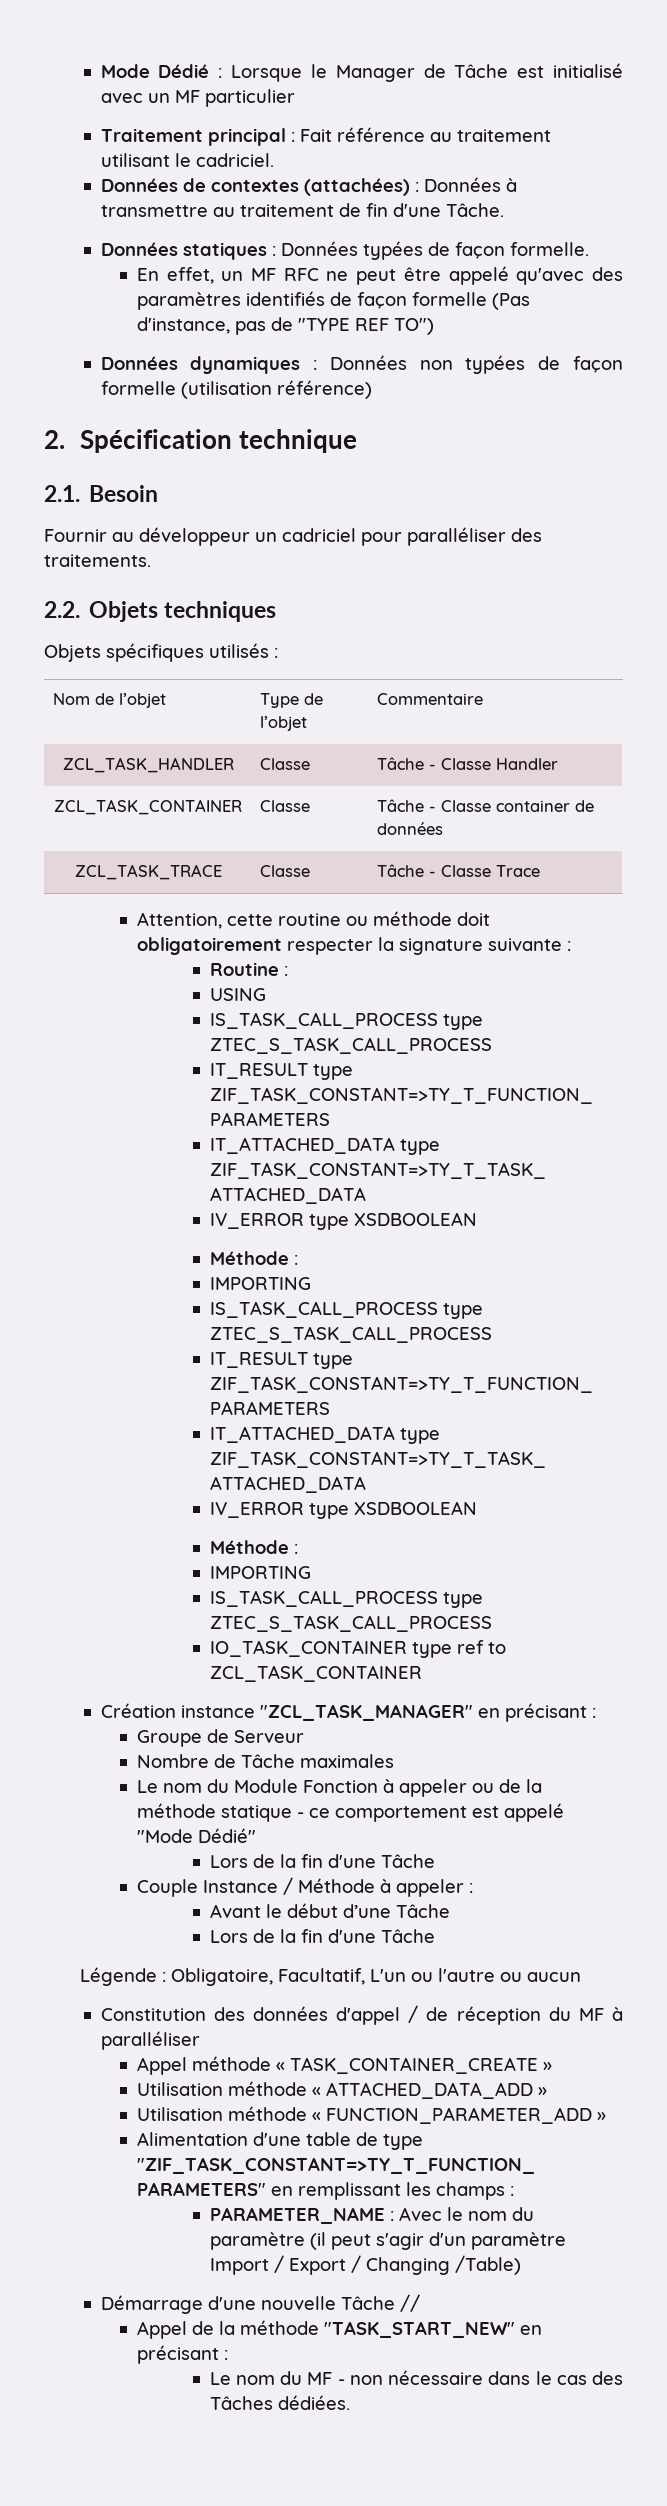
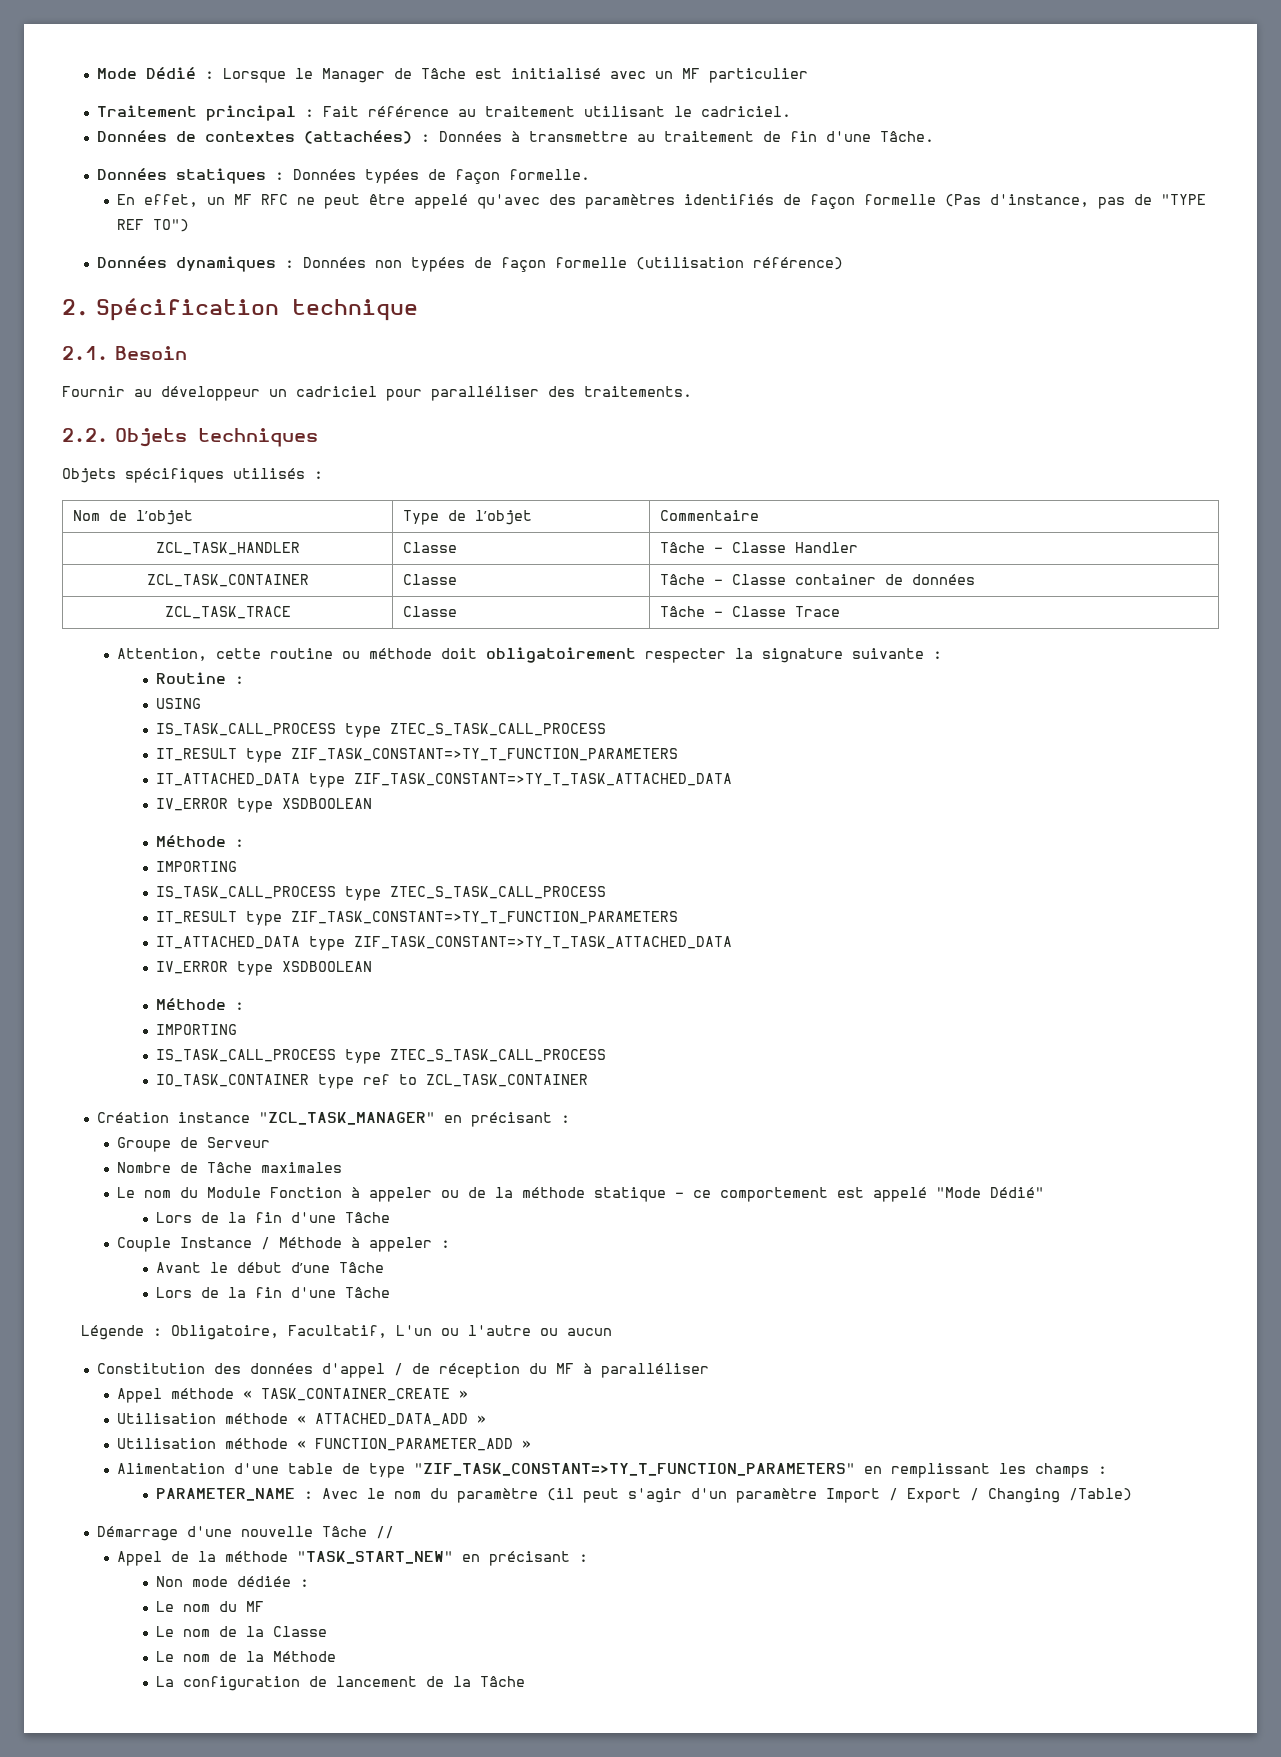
+ Non mode dédiée :
- Le nom du MF - non nécessaire dans le cas des Tâches dédiées.
+ Le nom du MF
+ Le nom de la Classe
+ Le nom de la Méthode
+ La configuration de lancement de la Tâche

